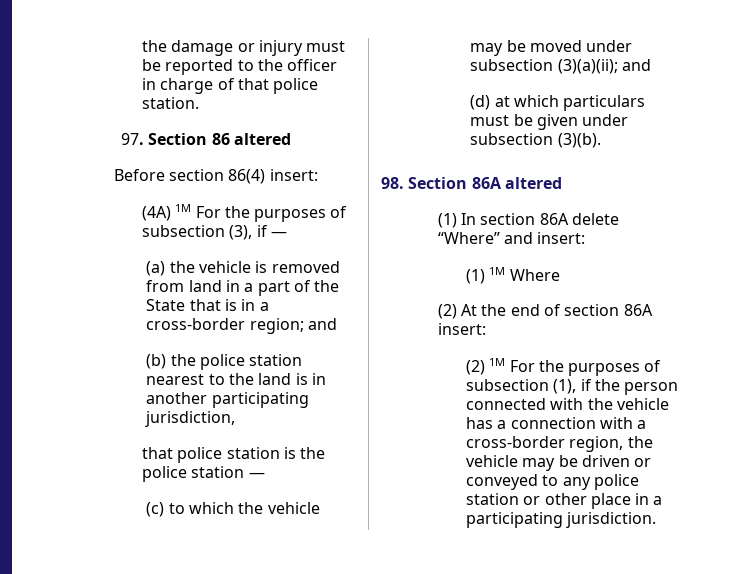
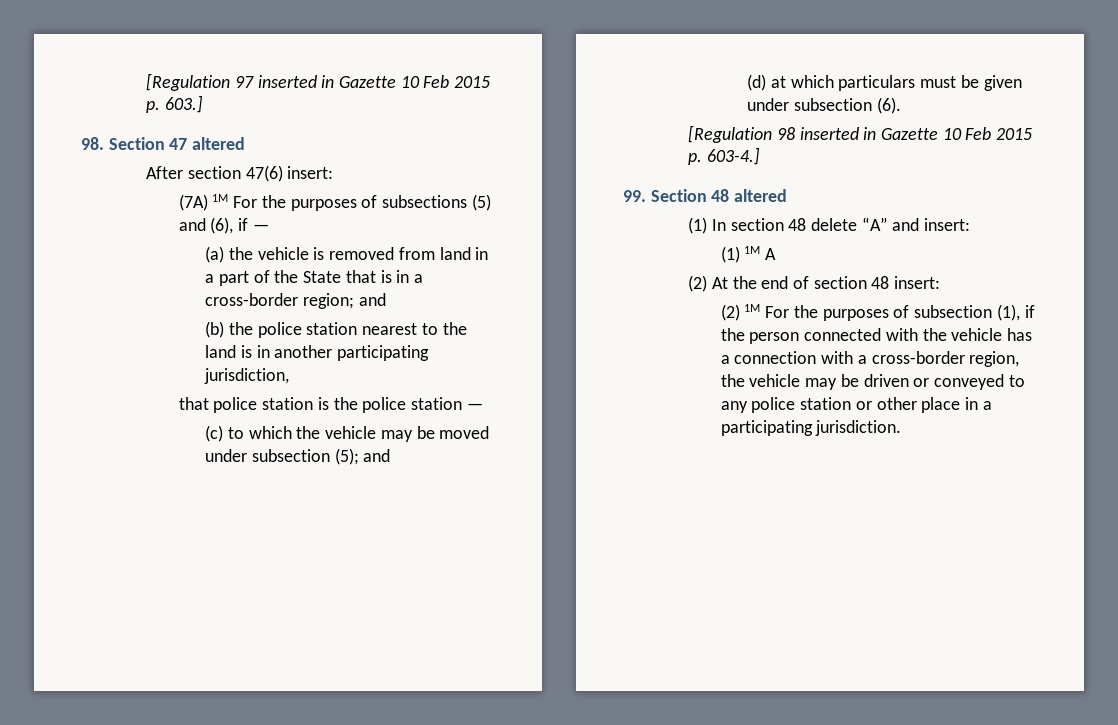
- the damage or injury must be reported to the officer in charge of that police station.
- 97. Section 86 altered
- Before section 86(4) insert:
- (4A) 1M For the purposes of subsection (3), if —
+ [Regulation 97 inserted in Gazette 10 Feb 2015 p. 603.]
+ 98. Section 47 altered
+ After section 47(6) insert:
+ (7A) 1M For the purposes of subsections (5) and (6), if —
- (c) to which the vehicle may be moved under subsection (3)(a)(ii); and
+ (c) to which the vehicle may be moved under subsection (5); and
- (d) at which particulars must be given under subsection (3)(b).
- 98. Section 86A altered
+ (d) at which particulars must be given under subsection (6).
+ [Regulation 98 inserted in Gazette 10 Feb 2015 p. 603-4.]
+ 99. Section 48 altered
- (1) In section 86A delete “Where” and insert:
+ (1) In section 48 delete “A” and insert:
- (1) 1M Where
+ (1) 1M A
- (2) At the end of section 86A insert:
+ (2) At the end of section 48 insert:

